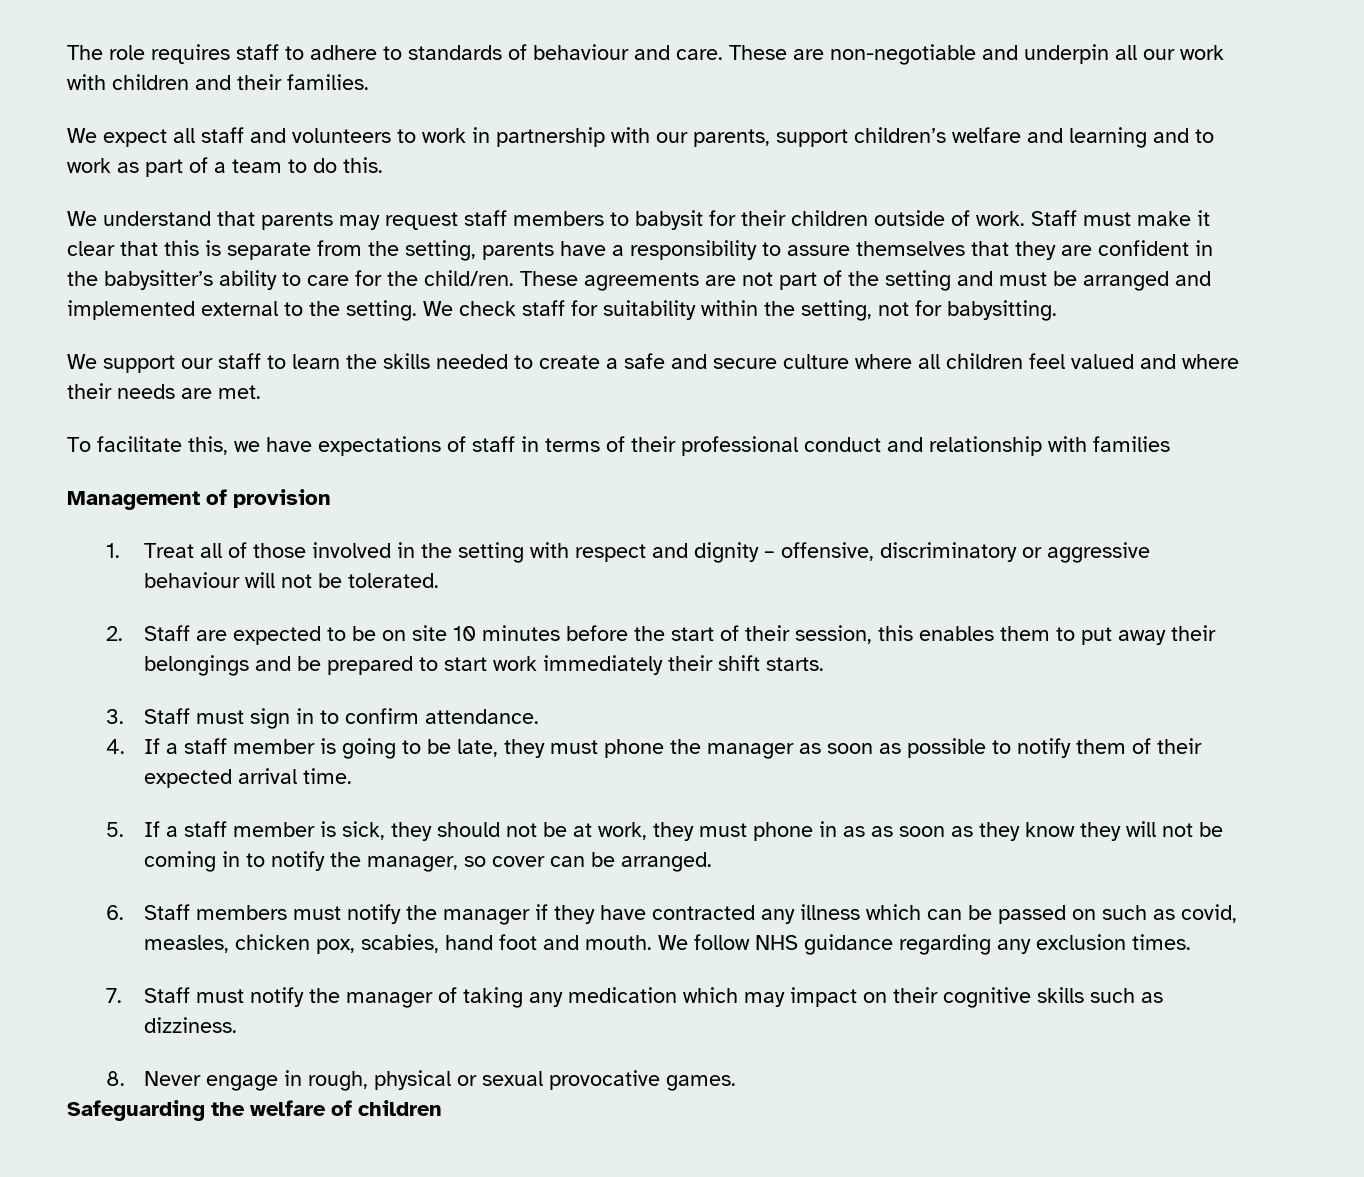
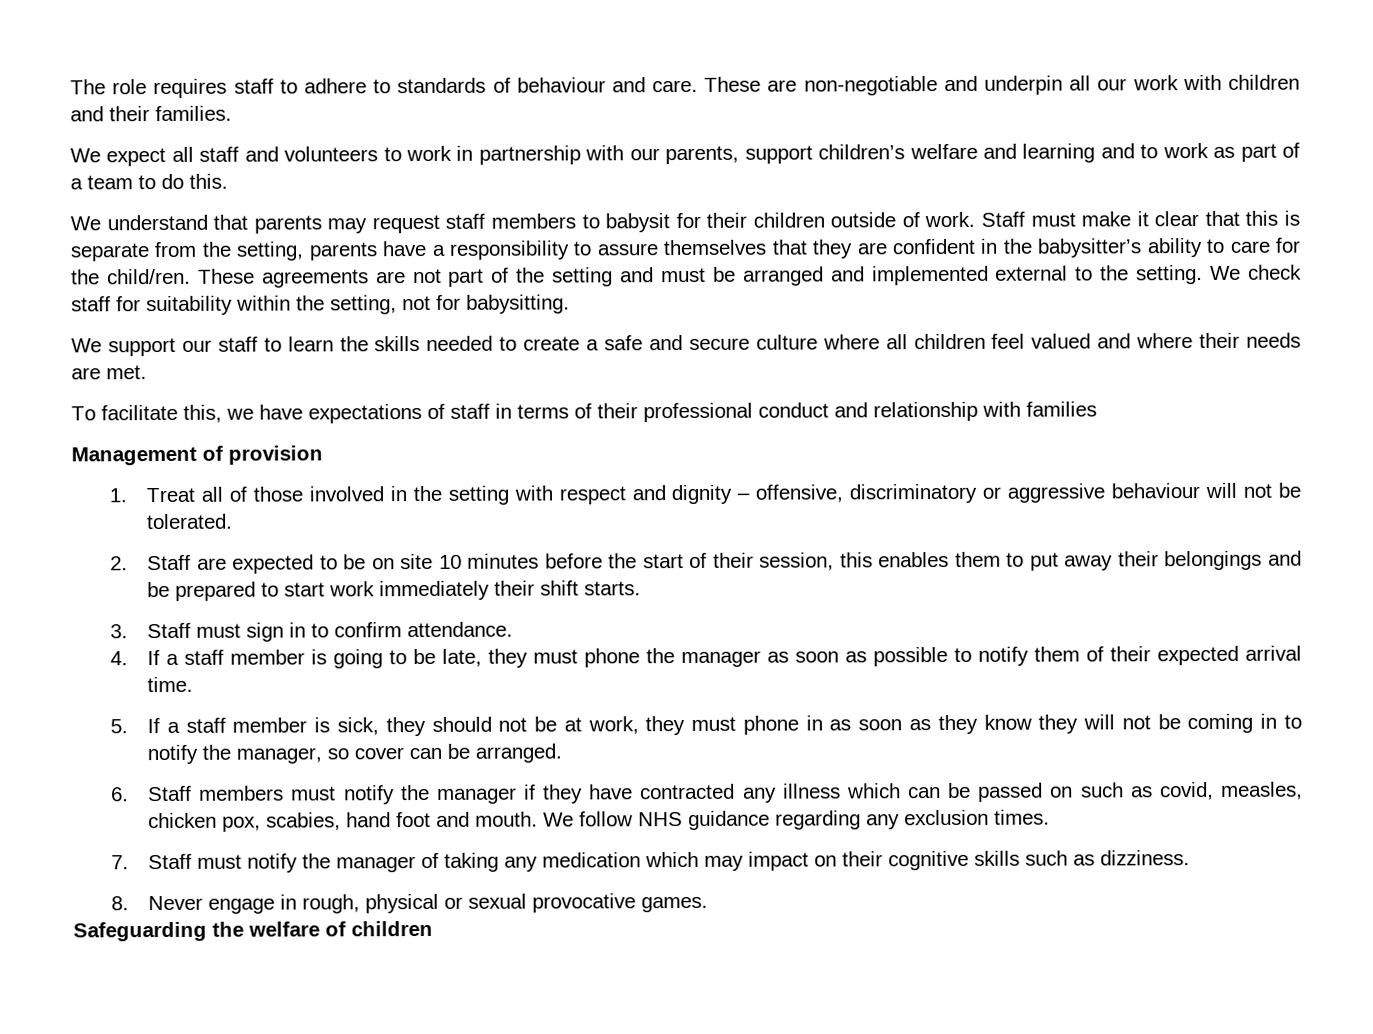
- 5. If a staff member is sick, they should not be at work, they must phone in as as soon as they know they will not be coming in to notify the manager, so cover can be arranged.
+ 5. If a staff member is sick, they should not be at work, they must phone in as soon as they know they will not be coming in to notify the manager, so cover can be arranged.

